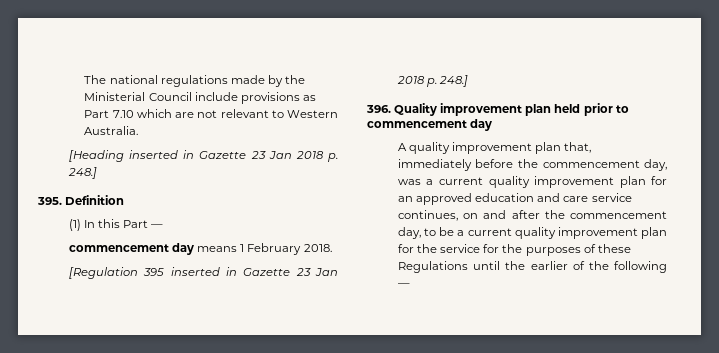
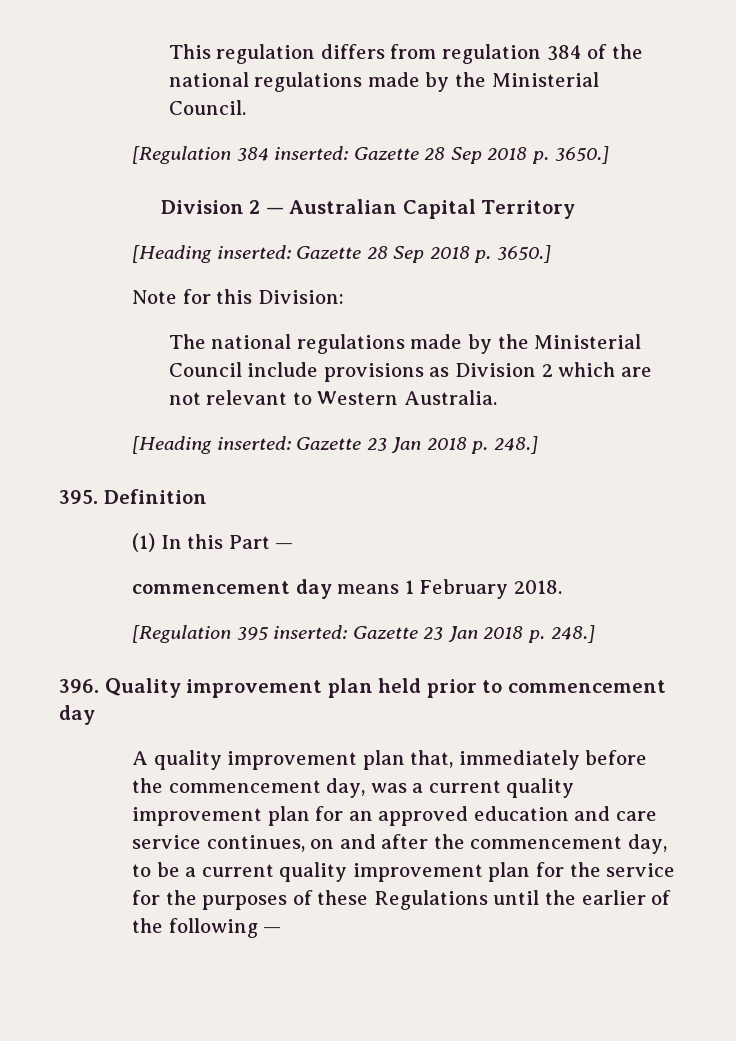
+ This regulation differs from regulation 384 of the national regulations made by the Ministerial Council.
+ [Regulation 384 inserted: Gazette 28 Sep 2018 p. 3650.]
+ Division 2 — Australian Capital Territory
+ [Heading inserted: Gazette 28 Sep 2018 p. 3650.]
+ Note for this Division:
- The national regulations made by the Ministerial Council include provisions as Part 7.10 which are not relevant to Western Australia.
+ The national regulations made by the Ministerial Council include provisions as Division 2 which are not relevant to Western Australia.
- [Heading inserted in Gazette 23 Jan 2018 p. 248.]
+ [Heading inserted: Gazette 23 Jan 2018 p. 248.]
- [Regulation 395 inserted in Gazette 23 Jan 2018 p. 248.]
+ [Regulation 395 inserted: Gazette 23 Jan 2018 p. 248.]

